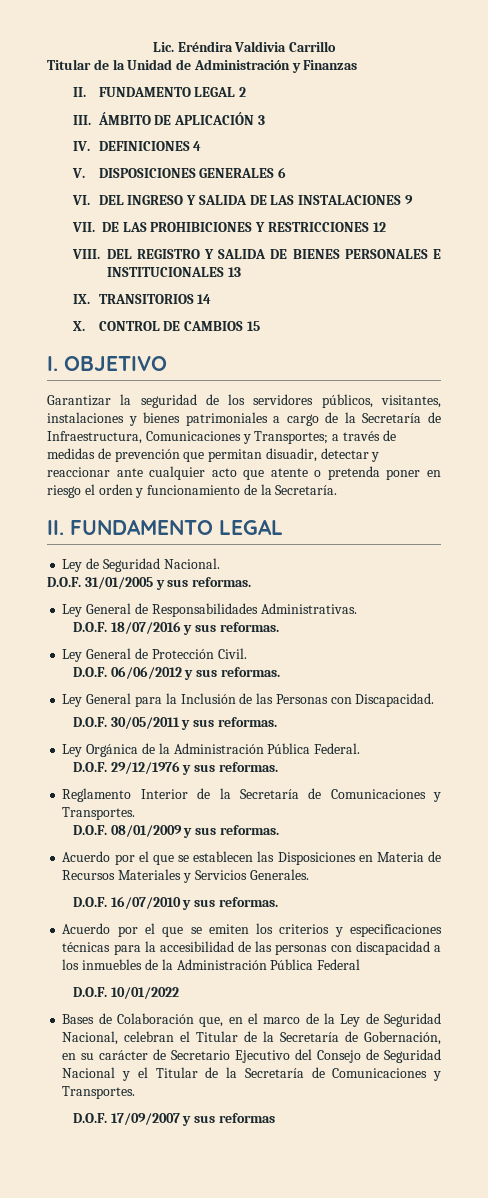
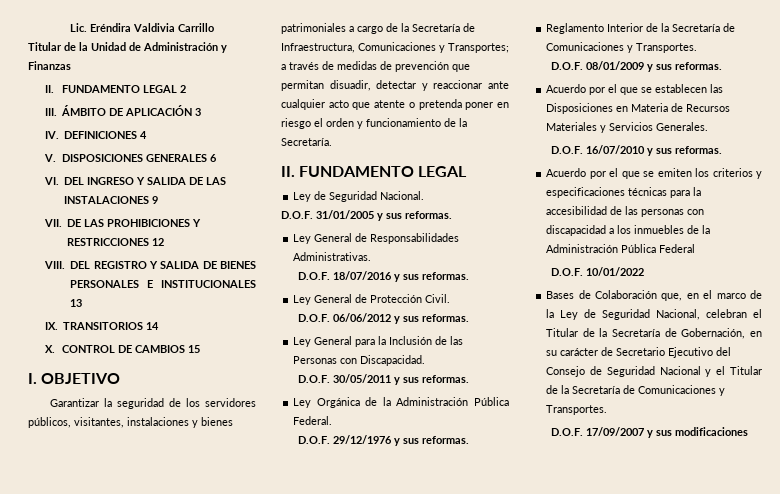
- D.O.F. 17/09/2007 y sus reformas
+ D.O.F. 17/09/2007 y sus modificaciones

